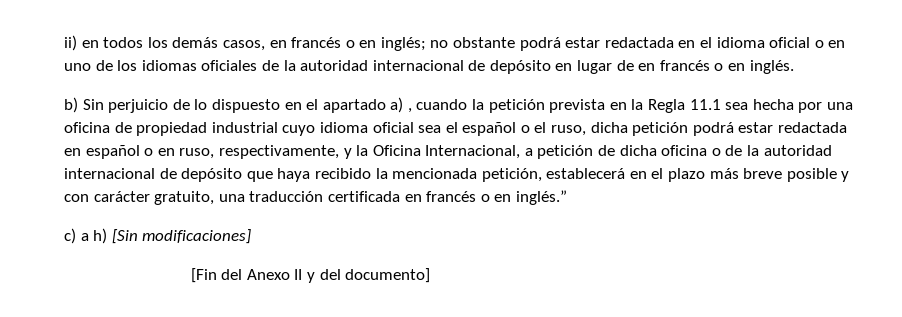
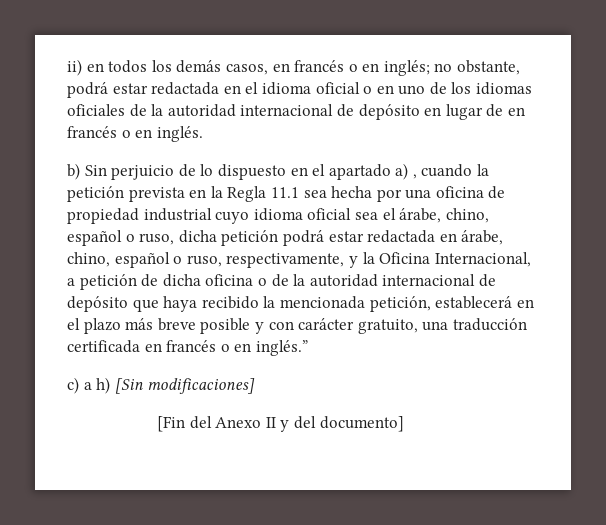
- ii) en todos los demás casos, en francés o en inglés; no obstante podrá estar redactada en el idioma oficial o en uno de los idiomas oficiales de la autoridad internacional de depósito en lugar de en francés o en inglés.
+ ii) en todos los demás casos, en francés o en inglés; no obstante, podrá estar redactada en el idioma oficial o en uno de los idiomas oficiales de la autoridad internacional de depósito en lugar de en francés o en inglés.
- b) Sin perjuicio de lo dispuesto en el apartado a) , cuando la petición prevista en la Regla 11.1 sea hecha por una oficina de propiedad industrial cuyo idioma oficial sea el español o el ruso, dicha petición podrá estar redactada en español o en ruso, respectivamente, y la Oficina Internacional, a petición de dicha oficina o de la autoridad internacional de depósito que haya recibido la mencionada petición, establecerá en el plazo más breve posible y con carácter gratuito, una traducción certificada en francés o en inglés.”
+ b) Sin perjuicio de lo dispuesto en el apartado a) , cuando la petición prevista en la Regla 11.1 sea hecha por una oficina de propiedad industrial cuyo idioma oficial sea el árabe, chino, español o ruso, dicha petición podrá estar redactada en árabe, chino, español o ruso, respectivamente, y la Oficina Internacional, a petición de dicha oficina o de la autoridad internacional de depósito que haya recibido la mencionada petición, establecerá en el plazo más breve posible y con carácter gratuito, una traducción certificada en francés o en inglés.”

